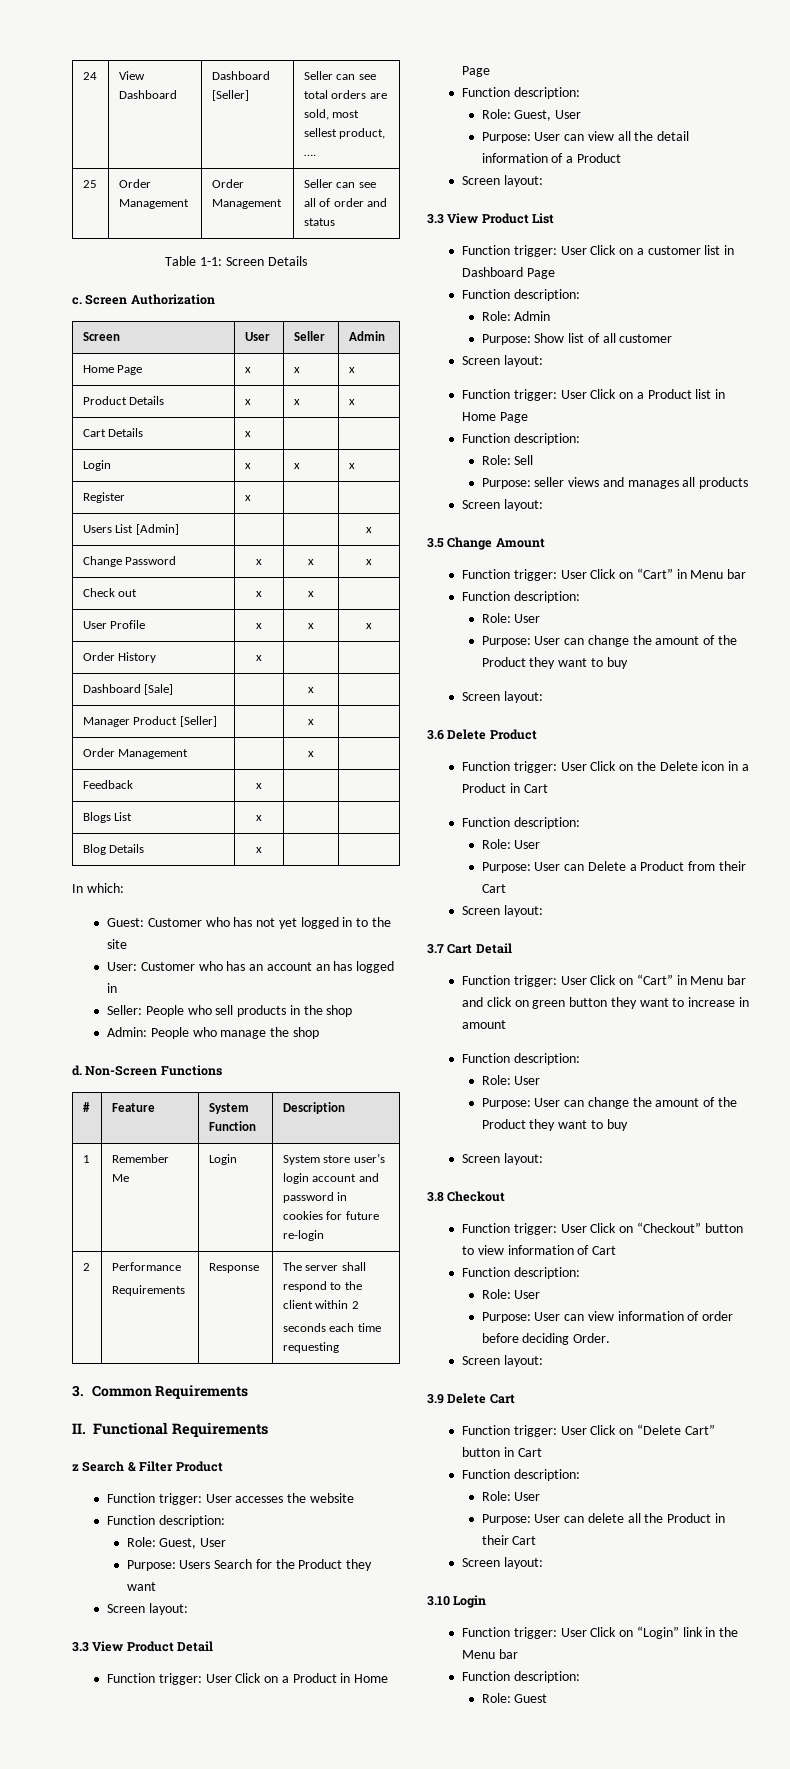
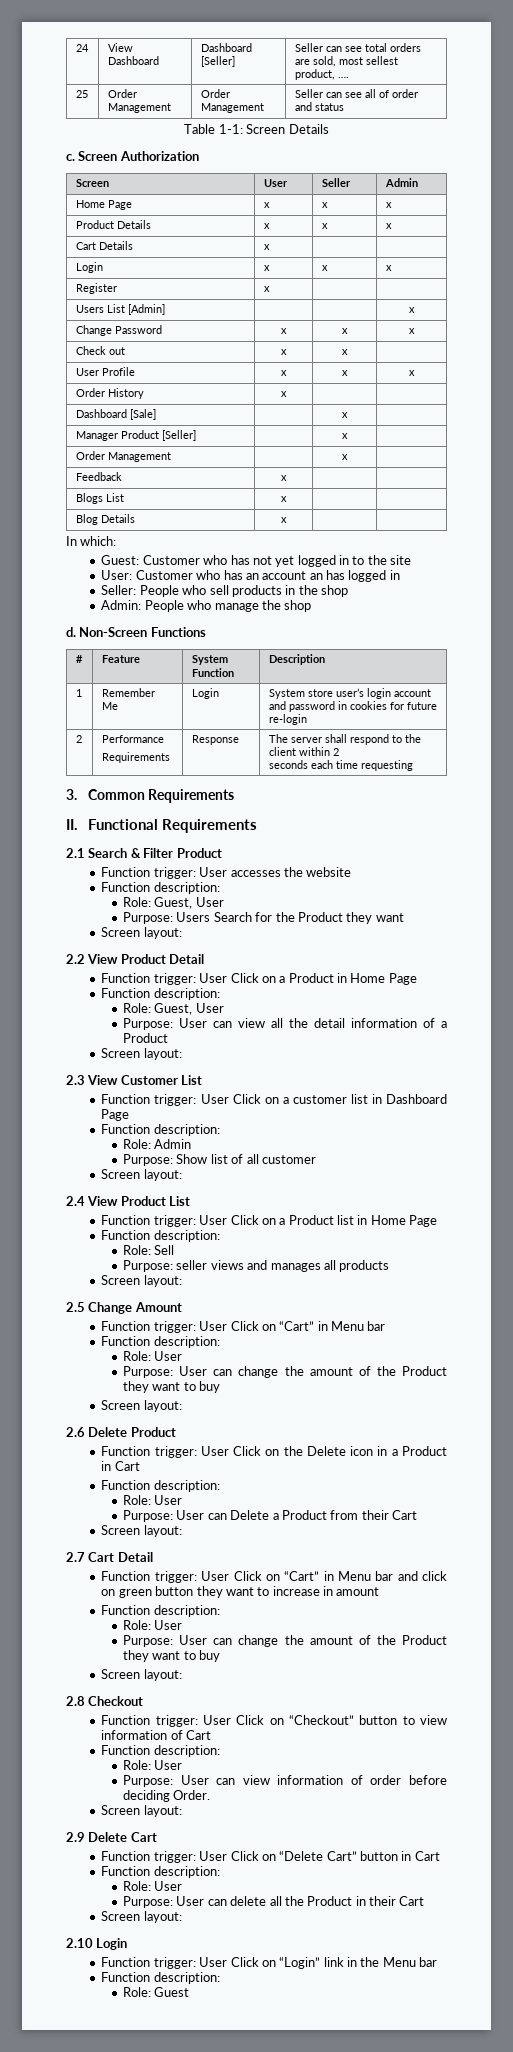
- z Search & Filter Product
+ 2.1 Search & Filter Product
- 3.3 View Product Detail
+ 2.2 View Product Detail
- 3.3 View Product List
+ 2.3 View Customer List
+ 2.4 View Product List
- 3.5 Change Amount
+ 2.5 Change Amount
- 3.6 Delete Product
+ 2.6 Delete Product
- 3.7 Cart Detail
+ 2.7 Cart Detail
- 3.8 Checkout
+ 2.8 Checkout
- 3.9 Delete Cart
+ 2.9 Delete Cart
- 3.10 Login
+ 2.10 Login

